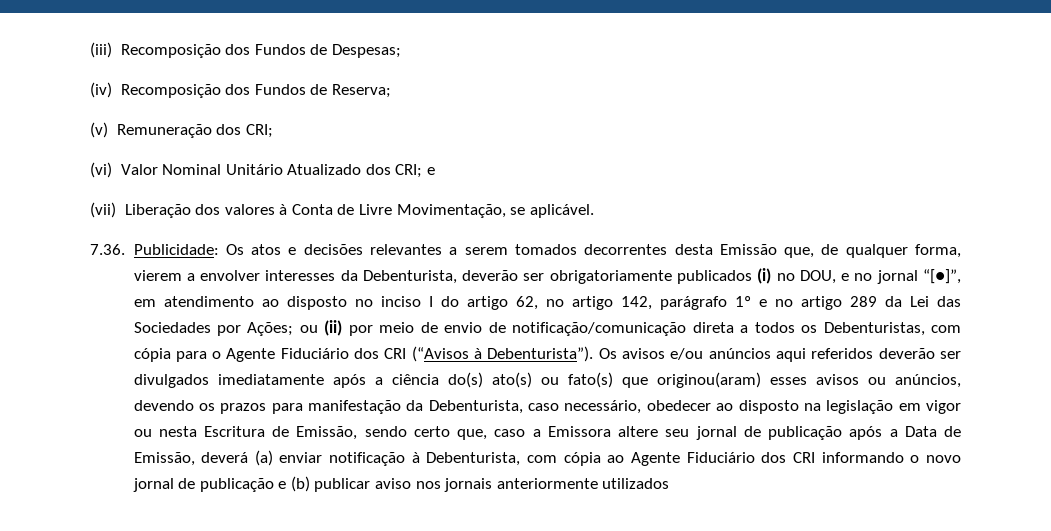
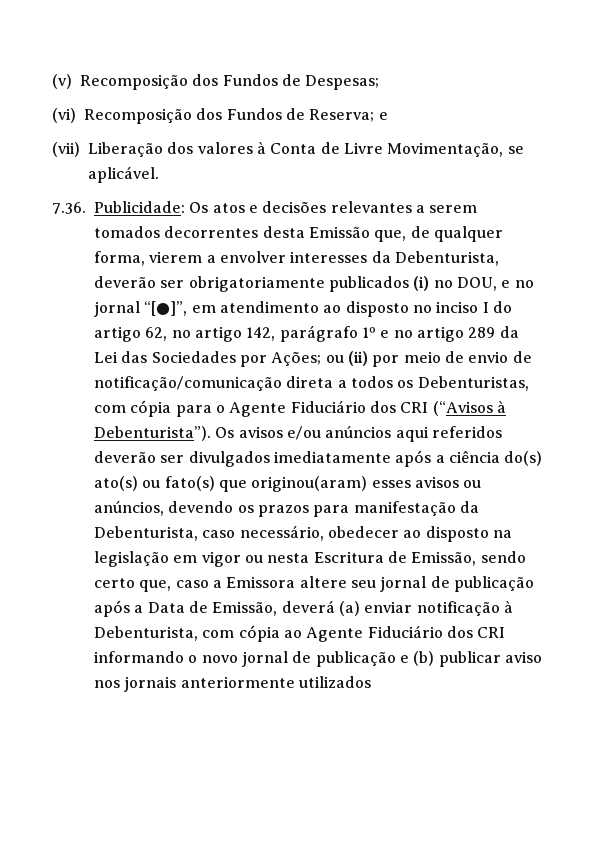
- (iii) Recomposição dos Fundos de Despesas;
+ (v) Recomposição dos Fundos de Despesas;
- (iv) Recomposição dos Fundos de Reserva;
- (v) Remuneração dos CRI;
- (vi) Valor Nominal Unitário Atualizado dos CRI; e
+ (vi) Recomposição dos Fundos de Reserva; e

